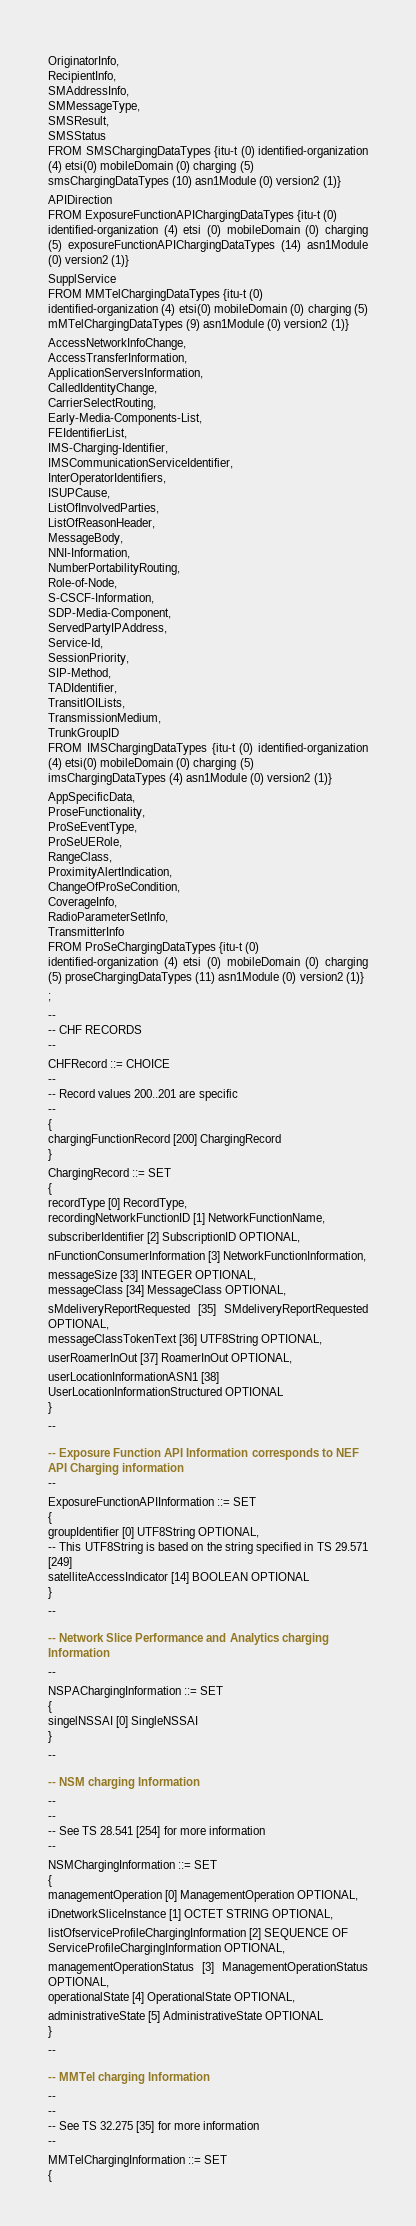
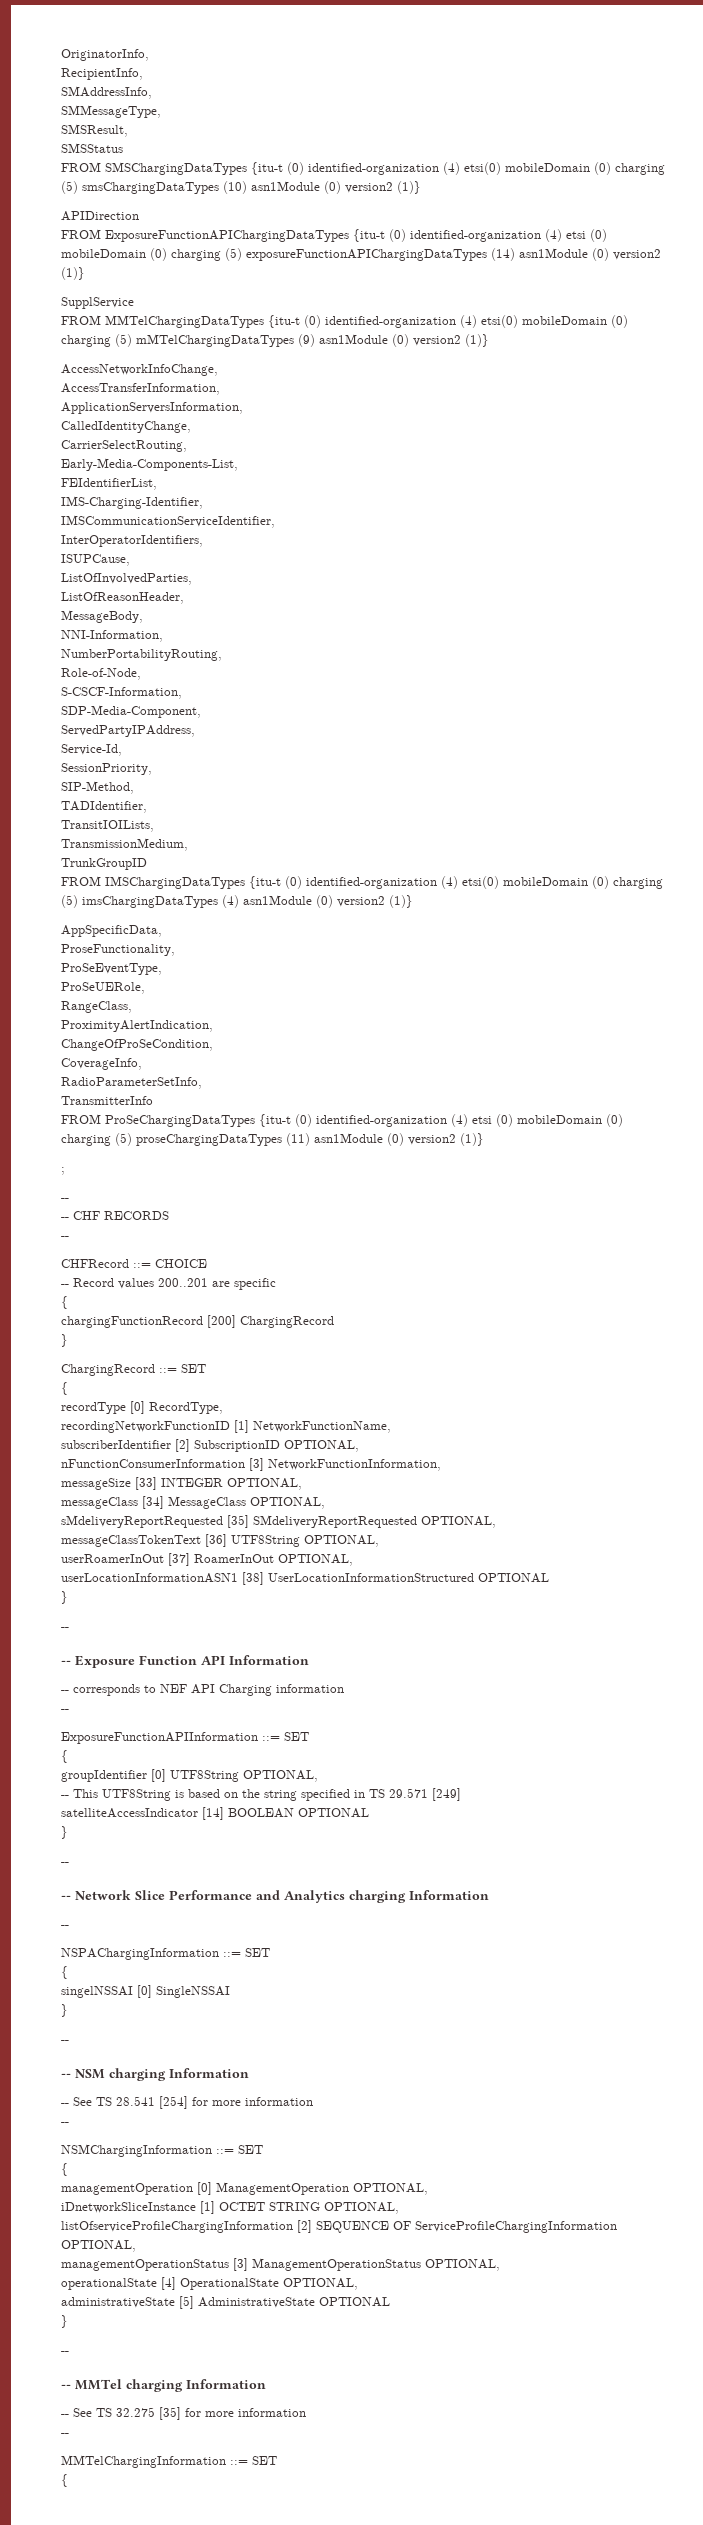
  CHFRecord ::= CHOICE
- --
  -- Record values 200..201 are specific
- --
- -- Exposure Function API Information corresponds to NEF API Charging information
+ -- Exposure Function API Information
+ -- corresponds to NEF API Charging information
  -- NSM charging Information
- --
- --
  -- MMTel charging Information
- --
- --

